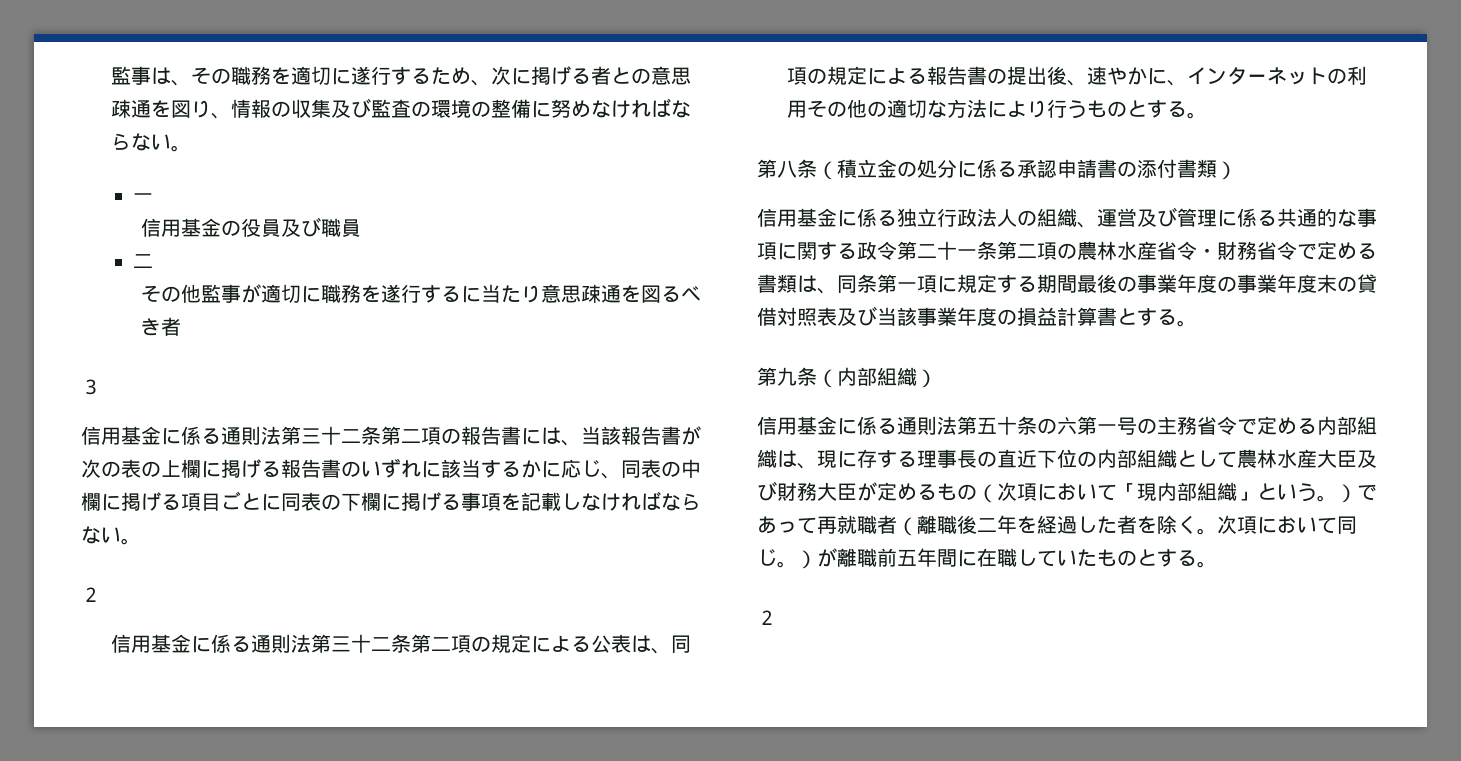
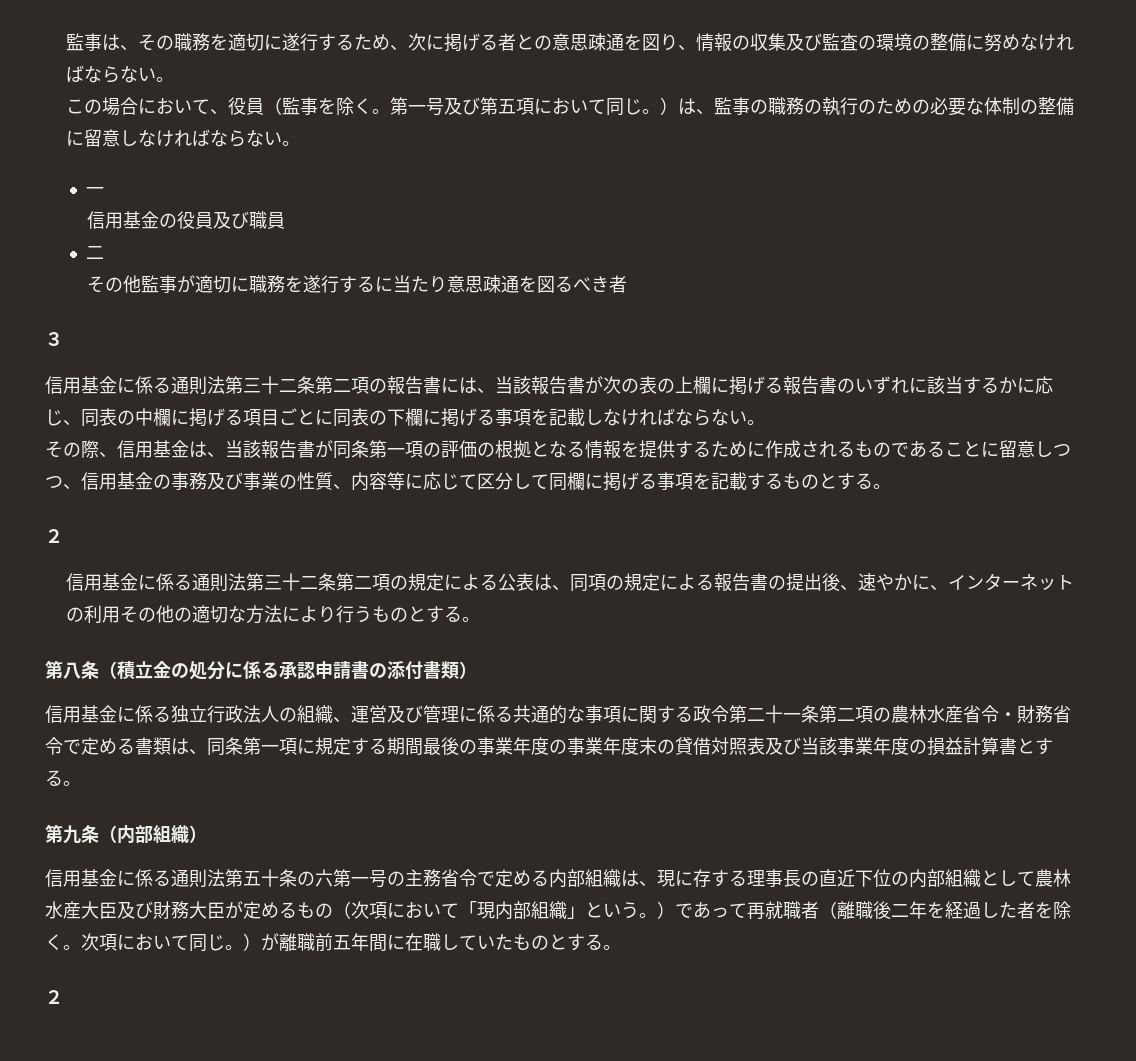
+ この場合において、役員（監事を除く。第一号及び第五項において同じ。）は、監事の職務の執行のための必要な体制の整備に留意しなければならない。
+ その際、信用基金は、当該報告書が同条第一項の評価の根拠となる情報を提供するために作成されるものであることに留意しつつ、信用基金の事務及び事業の性質、内容等に応じて区分して同欄に掲げる事項を記載するものとする。

